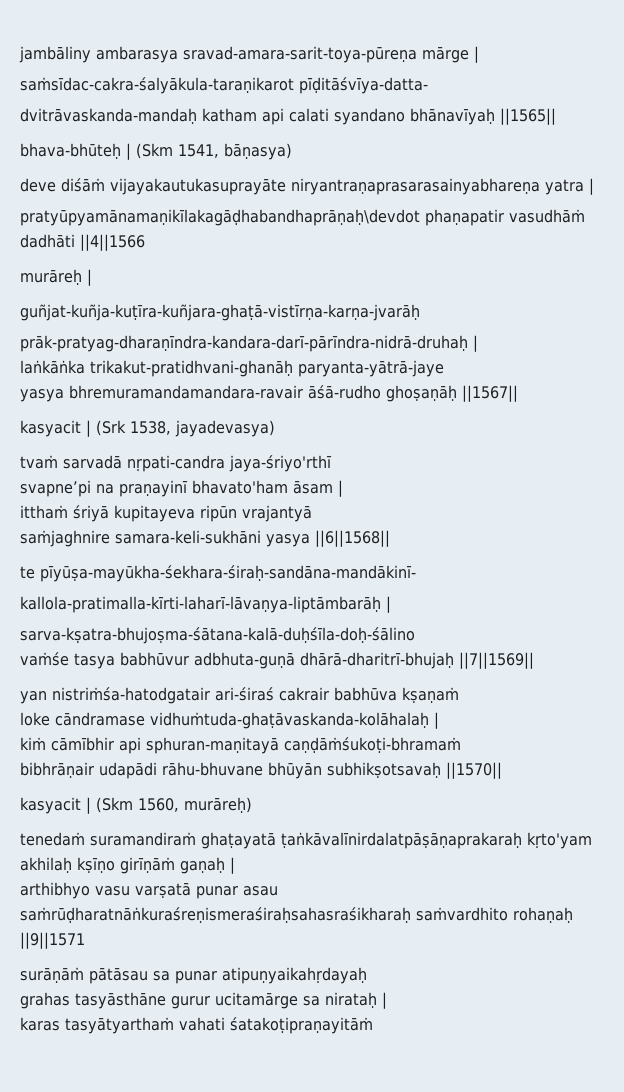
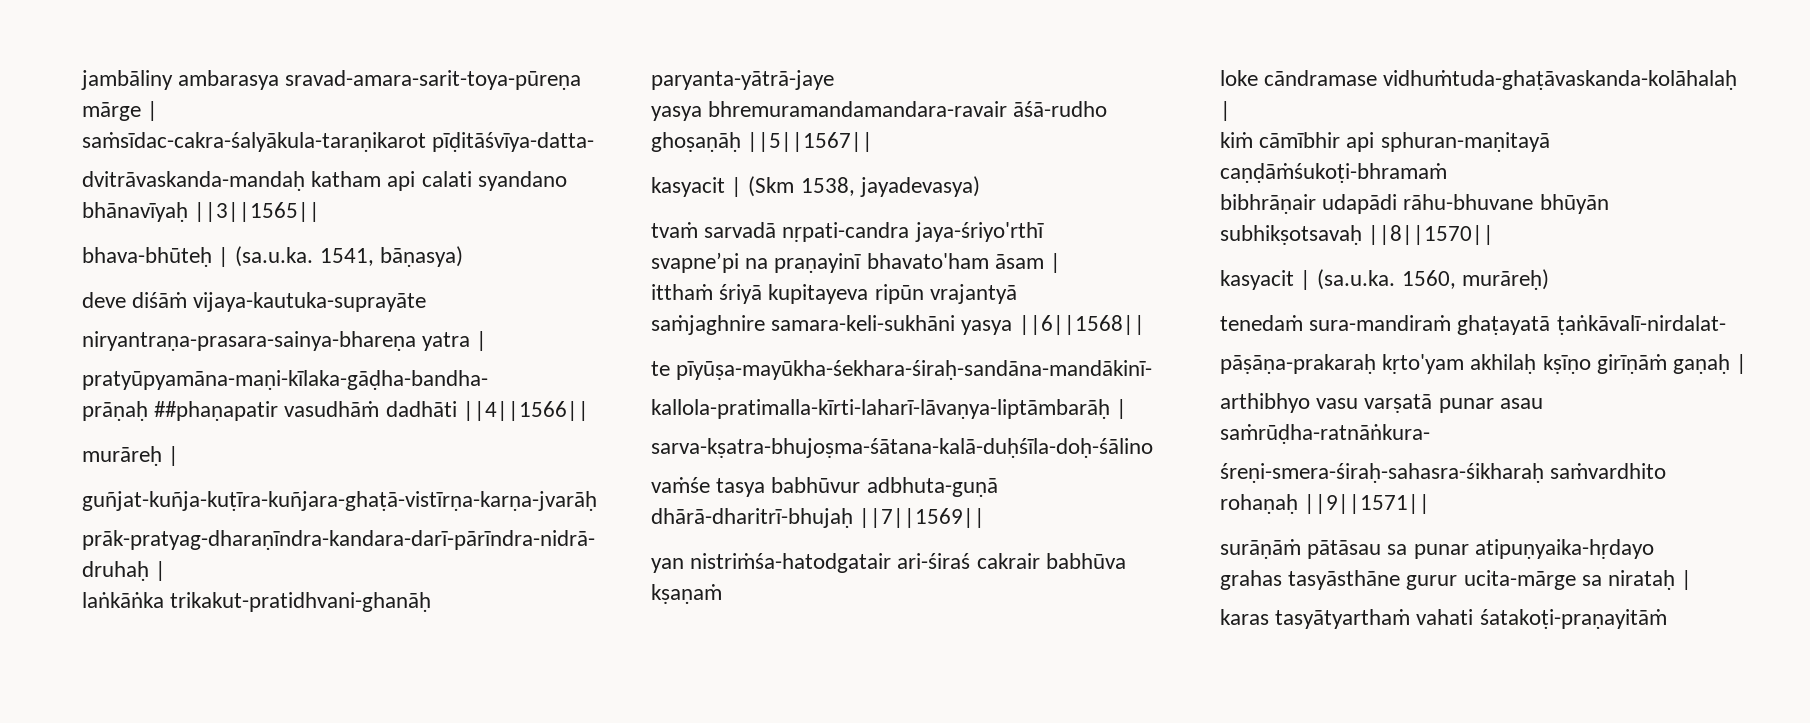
- dvitrāvaskanda-mandaḥ katham api calati syandano bhānavīyaḥ ||1565||
+ dvitrāvaskanda-mandaḥ katham api calati syandano bhānavīyaḥ ||3||1565||
- bhava-bhūteḥ | (Skm 1541, bāṇasya)
+ bhava-bhūteḥ | (sa.u.ka. 1541, bāṇasya)
- deve diśāṁ vijayakautukasuprayāte niryantraṇaprasarasainyabhareṇa yatra |
+ deve diśāṁ vijaya-kautuka-suprayāte
+ niryantraṇa-prasara-sainya-bhareṇa yatra |
- pratyūpyamānamaṇikīlakagāḍhabandhaprāṇaḥ\devdot phaṇapatir vasudhāṁ dadhāti ||4||1566
+ pratyūpyamāna-maṇi-kīlaka-gāḍha-bandha-
+ prāṇaḥ ##phaṇapatir vasudhāṁ dadhāti ||4||1566||
- yasya bhremuramandamandara-ravair āśā-rudho ghoṣaṇāḥ ||1567||
- kasyacit | (Srk 1538, jayadevasya)
+ yasya bhremuramandamandara-ravair āśā-rudho ghoṣaṇāḥ ||5||1567||
+ kasyacit | (Skm 1538, jayadevasya)
- bibhrāṇair udapādi rāhu-bhuvane bhūyān subhikṣotsavaḥ ||1570||
- kasyacit | (Skm 1560, murāreḥ)
+ bibhrāṇair udapādi rāhu-bhuvane bhūyān subhikṣotsavaḥ ||8||1570||
+ kasyacit | (sa.u.ka. 1560, murāreḥ)
- tenedaṁ suramandiraṁ ghaṭayatā ṭaṅkāvalīnirdalatpāṣāṇaprakaraḥ kṛto'yam akhilaḥ kṣīṇo girīṇāṁ gaṇaḥ |
+ tenedaṁ sura-mandiraṁ ghaṭayatā ṭaṅkāvalī-nirdalat-
+ pāṣāṇa-prakaraḥ kṛto'yam akhilaḥ kṣīṇo girīṇāṁ gaṇaḥ |
- arthibhyo vasu varṣatā punar asau saṁrūḍharatnāṅkuraśreṇismeraśiraḥsahasraśikharaḥ saṁvardhito rohaṇaḥ ||9||1571
+ arthibhyo vasu varṣatā punar asau saṁrūḍha-ratnāṅkura-
+ śreṇi-smera-śiraḥ-sahasra-śikharaḥ saṁvardhito rohaṇaḥ ||9||1571||
- surāṇāṁ pātāsau sa punar atipuṇyaikahṛdayaḥ
+ surāṇāṁ pātāsau sa punar atipuṇyaika-hṛdayo
- grahas tasyāsthāne gurur ucitamārge sa nirataḥ |
+ grahas tasyāsthāne gurur ucita-mārge sa nirataḥ |
- karas tasyātyarthaṁ vahati śatakoṭipraṇayitāṁ
+ karas tasyātyarthaṁ vahati śatakoṭi-praṇayitāṁ

